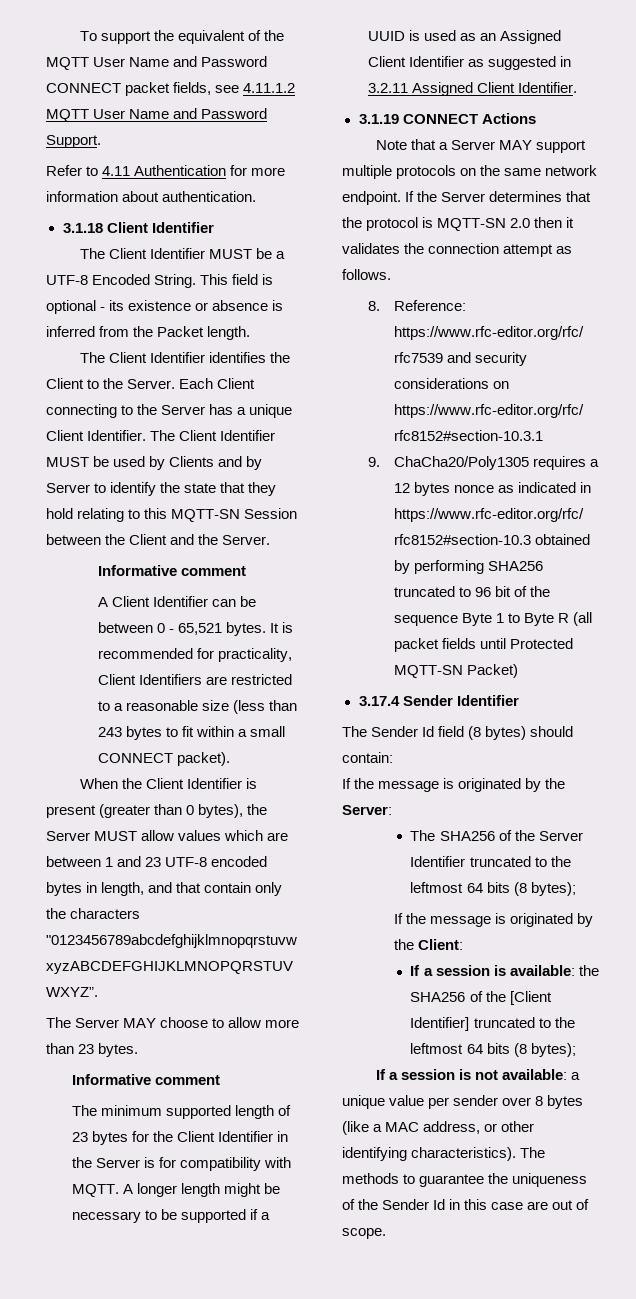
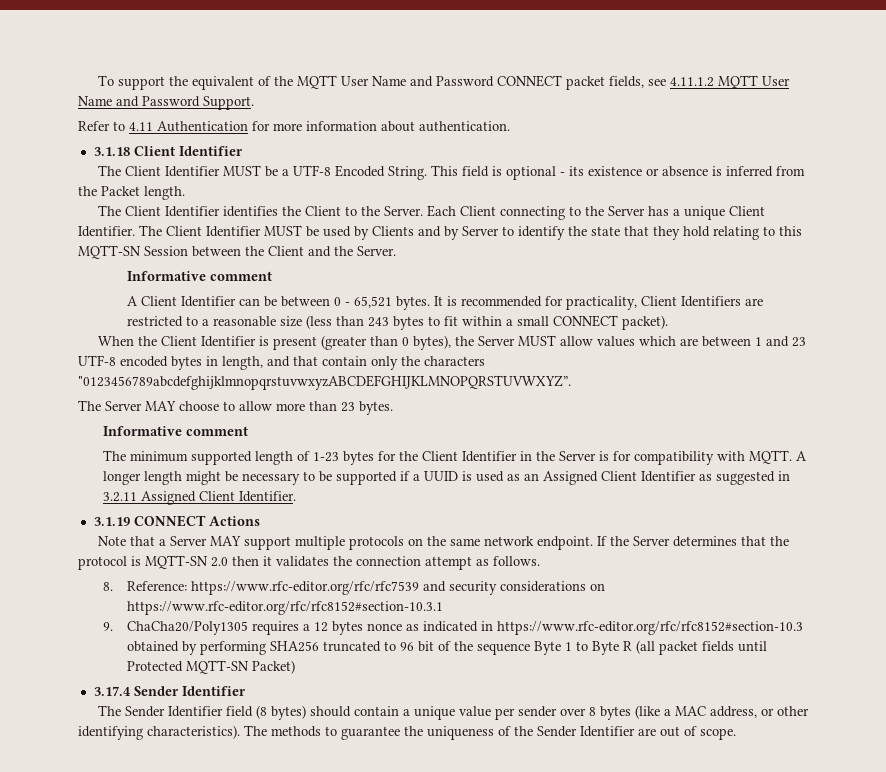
- The minimum supported length of 23 bytes for the Client Identifier in the Server is for compatibility with MQTT.
+ The minimum supported length of 1-23 bytes for the Client Identifier in the Server is for compatibility with MQTT.
- The Sender Id field (8 bytes) should contain:
- If the message is originated by the Server:
- The SHA256 of the Server Identifier truncated to the leftmost 64 bits (8 bytes);
- If the message is originated by the Client:
- If a session is available: the SHA256 of the [Client Identifier] truncated to the leftmost 64 bits (8 bytes);
- If a session is not available: a unique value per sender over 8 bytes (like a MAC address, or other identifying characteristics).
+ The Sender Identifier field (8 bytes) should contain a unique value per sender over 8 bytes (like a MAC address, or other identifying characteristics).
- The methods to guarantee the uniqueness of the Sender Id in this case are out of scope.
+ The methods to guarantee the uniqueness of the Sender Identifier are out of scope.

